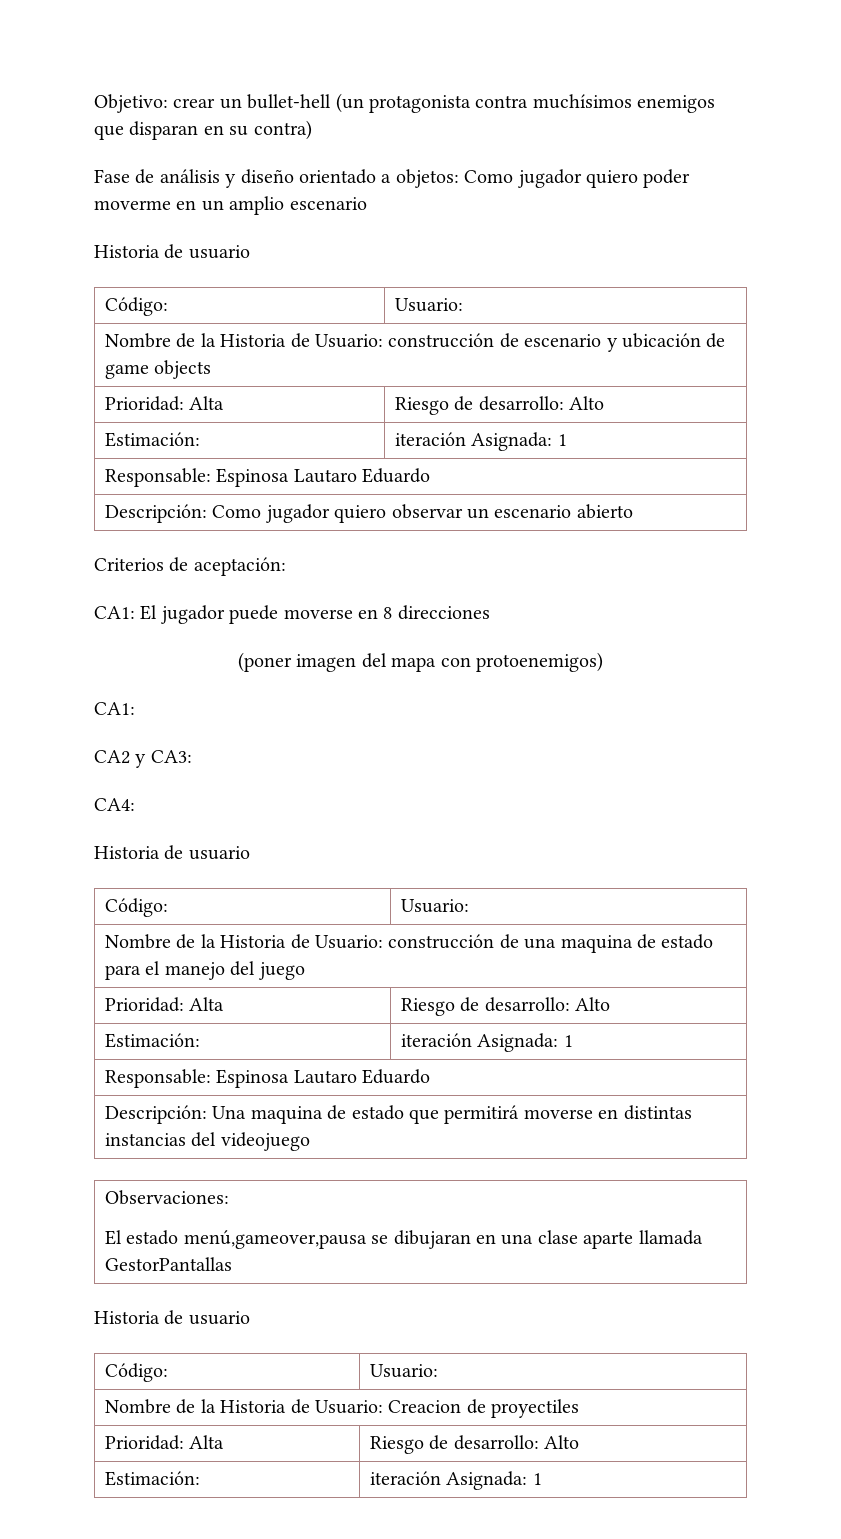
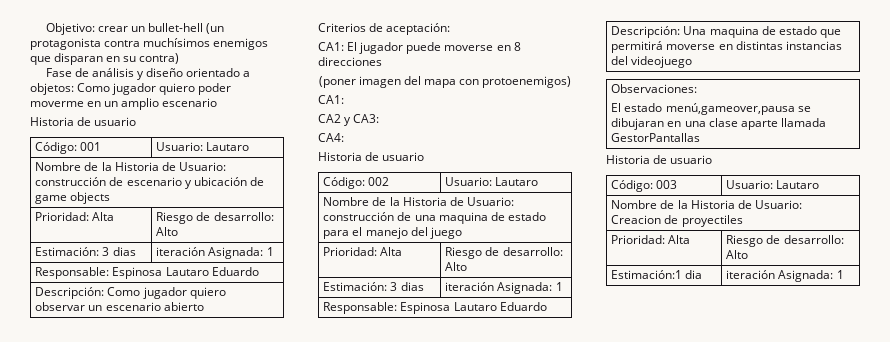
  Fase de análisis y diseño orientado a objetos: Como jugador quiero poder moverme en un amplio escenario
  Historia de usuario
- Código: | Usuario:
+ Código: 001 | Usuario: Lautaro
  Nombre de la Historia de Usuario: construcción de escenario y ubicación de game objects
  Prioridad: Alta | Riesgo de desarrollo: Alto
- Estimación: | iteración Asignada: 1
+ Estimación: 3 dias | iteración Asignada: 1
  CA4:
  Historia de usuario
- Código: | Usuario:
+ Código: 002 | Usuario: Lautaro
  Nombre de la Historia de Usuario: construcción de una maquina de estado para el manejo del juego
  Prioridad: Alta | Riesgo de desarrollo: Alto
- Estimación: | iteración Asignada: 1
+ Estimación: 3 dias | iteración Asignada: 1
  Observaciones:
  El estado menú,gameover,pausa se dibujaran en una clase aparte llamada GestorPantallas
  Historia de usuario
- Código: | Usuario:
+ Código: 003 | Usuario: Lautaro
  Nombre de la Historia de Usuario: Creacion de proyectiles
  Prioridad: Alta | Riesgo de desarrollo: Alto
- Estimación: | iteración Asignada: 1
+ Estimación:1 dia | iteración Asignada: 1

